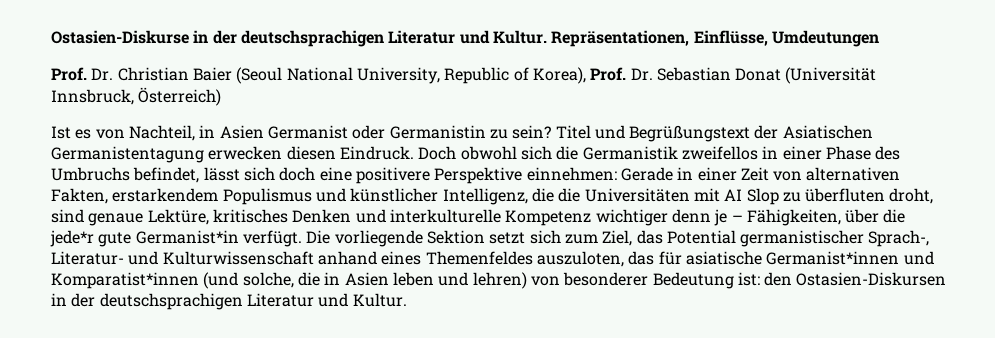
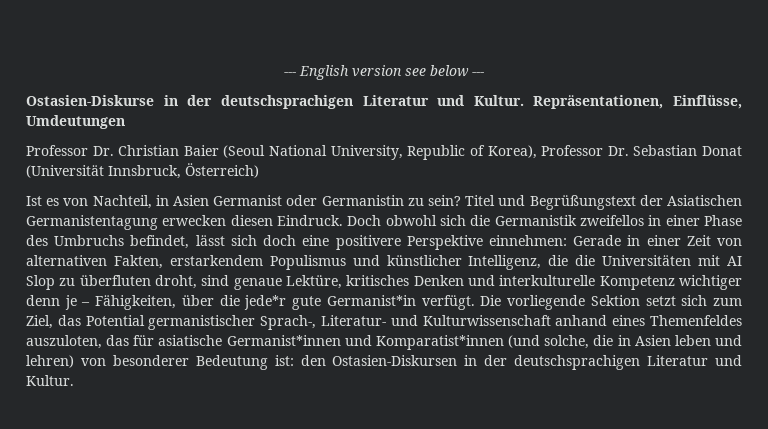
+ --- English version see below ---
- Prof. Dr. Christian Baier (Seoul National University, Republic of Korea), Prof. Dr. Sebastian Donat (Universität Innsbruck, Österreich)
+ Professor Dr. Christian Baier (Seoul National University, Republic of Korea), Professor Dr. Sebastian Donat (Universität Innsbruck, Österreich)

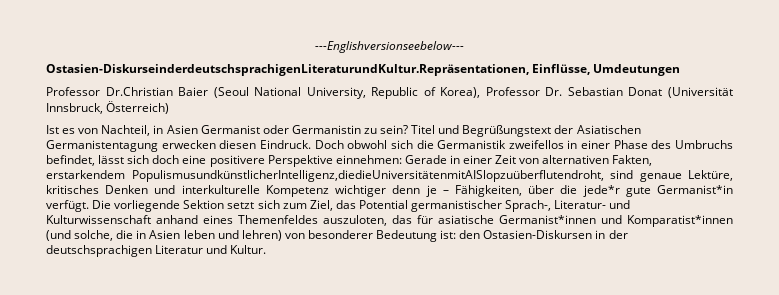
- --- English version see below ---
- Ostasien-Diskurse in der deutschsprachigen Literatur und Kultur. Repräsentationen, Einflüsse, Umdeutungen
+ ---Englishversionseebelow---
+ Ostasien-DiskurseinderdeutschsprachigenLiteraturundKultur.Repräsentationen, Einflüsse, Umdeutungen
- Professor Dr. Christian Baier (Seoul National University, Republic of Korea), Professor Dr. Sebastian Donat (Universität Innsbruck, Österreich)
+ Professor Dr.Christian Baier (Seoul National University, Republic of Korea), Professor Dr. Sebastian Donat (Universität Innsbruck, Österreich)
- Doch obwohl sich die Germanistik zweifellos in einer Phase des Umbruchs befindet, lässt sich doch eine positivere Perspektive einnehmen: Gerade in einer Zeit von alternativen Fakten, erstarkendem Populismus und künstlicher Intelligenz, die die Universitäten mit AI Slop zu überfluten droht, sind genaue Lektüre, kritisches Denken und interkulturelle Kompetenz wichtiger denn je – Fähigkeiten, über die jede*r gute Germanist*in verfügt.
+ Doch obwohl sich die Germanistik zweifellos in einer Phase des Umbruchs befindet, lässt sich doch eine positivere Perspektive einnehmen: Gerade in einer Zeit von alternativen Fakten, erstarkendem PopulismusundkünstlicherIntelligenz,diedieUniversitätenmitAISlopzuüberflutendroht, sind genaue Lektüre, kritisches Denken und interkulturelle Kompetenz wichtiger denn je – Fähigkeiten, über die jede*r gute Germanist*in verfügt.

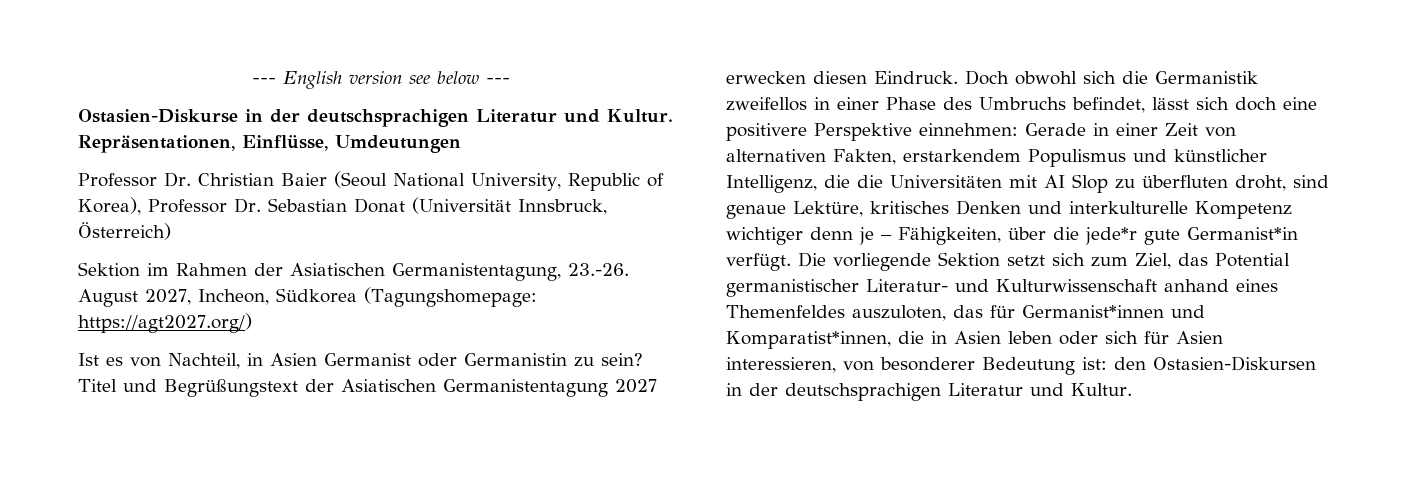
- ---Englishversionseebelow---
- Ostasien-DiskurseinderdeutschsprachigenLiteraturundKultur.Repräsentationen, Einflüsse, Umdeutungen
+ --- English version see below ---
+ Ostasien-Diskurse in der deutschsprachigen Literatur und Kultur. Repräsentationen, Einflüsse, Umdeutungen
- Professor Dr.Christian Baier (Seoul National University, Republic of Korea), Professor Dr. Sebastian Donat (Universität Innsbruck, Österreich)
+ Professor Dr. Christian Baier (Seoul National University, Republic of Korea), Professor Dr. Sebastian Donat (Universität Innsbruck, Österreich)
+ Sektion im Rahmen der Asiatischen Germanistentagung, 23.-26. August 2027, Incheon, Südkorea (Tagungshomepage: https://agt2027.org/)
- Titel und Begrüßungstext der Asiatischen Germanistentagung erwecken diesen Eindruck.
+ Titel und Begrüßungstext der Asiatischen Germanistentagung 2027 erwecken diesen Eindruck.
- Doch obwohl sich die Germanistik zweifellos in einer Phase des Umbruchs befindet, lässt sich doch eine positivere Perspektive einnehmen: Gerade in einer Zeit von alternativen Fakten, erstarkendem PopulismusundkünstlicherIntelligenz,diedieUniversitätenmitAISlopzuüberflutendroht, sind genaue Lektüre, kritisches Denken und interkulturelle Kompetenz wichtiger denn je – Fähigkeiten, über die jede*r gute Germanist*in verfügt.
+ Doch obwohl sich die Germanistik zweifellos in einer Phase des Umbruchs befindet, lässt sich doch eine positivere Perspektive einnehmen: Gerade in einer Zeit von alternativen Fakten, erstarkendem Populismus und künstlicher Intelligenz, die die Universitäten mit AI Slop zu überfluten droht, sind genaue Lektüre, kritisches Denken und interkulturelle Kompetenz wichtiger denn je – Fähigkeiten, über die jede*r gute Germanist*in verfügt.
- Die vorliegende Sektion setzt sich zum Ziel, das Potential germanistischer Sprach-, Literatur- und Kulturwissenschaft anhand eines Themenfeldes auszuloten, das für asiatische Germanist*innen und Komparatist*innen (und solche, die in Asien leben und lehren) von besonderer Bedeutung ist: den Ostasien-Diskursen in der deutschsprachigen Literatur und Kultur.
+ Die vorliegende Sektion setzt sich zum Ziel, das Potential germanistischer Literatur- und Kulturwissenschaft anhand eines Themenfeldes auszuloten, das für Germanist*innen und Komparatist*innen, die in Asien leben oder sich für Asien interessieren, von besonderer Bedeutung ist: den Ostasien-Diskursen in der deutschsprachigen Literatur und Kultur.

